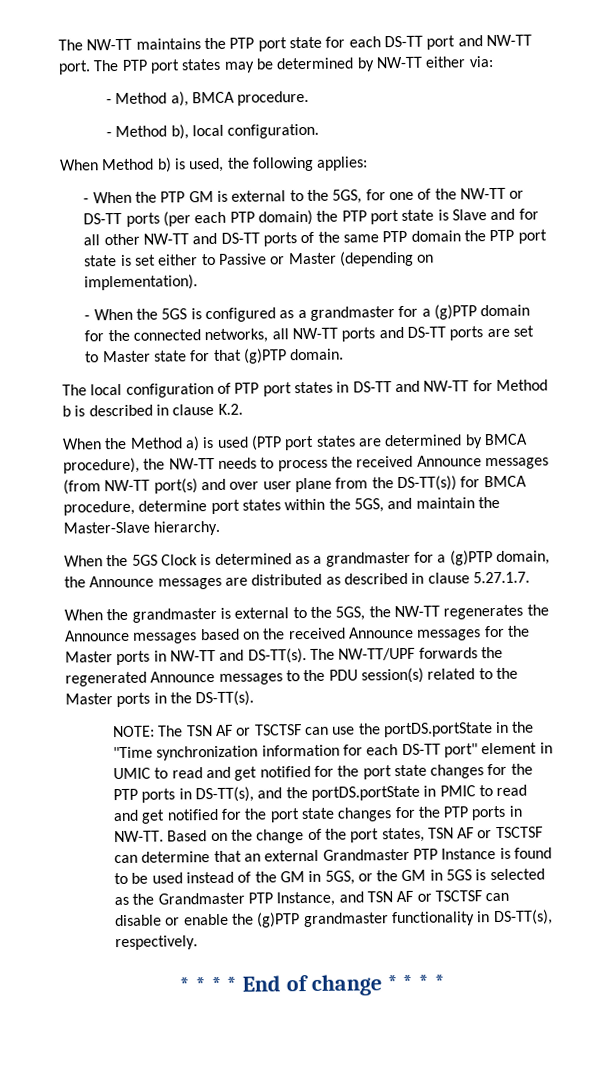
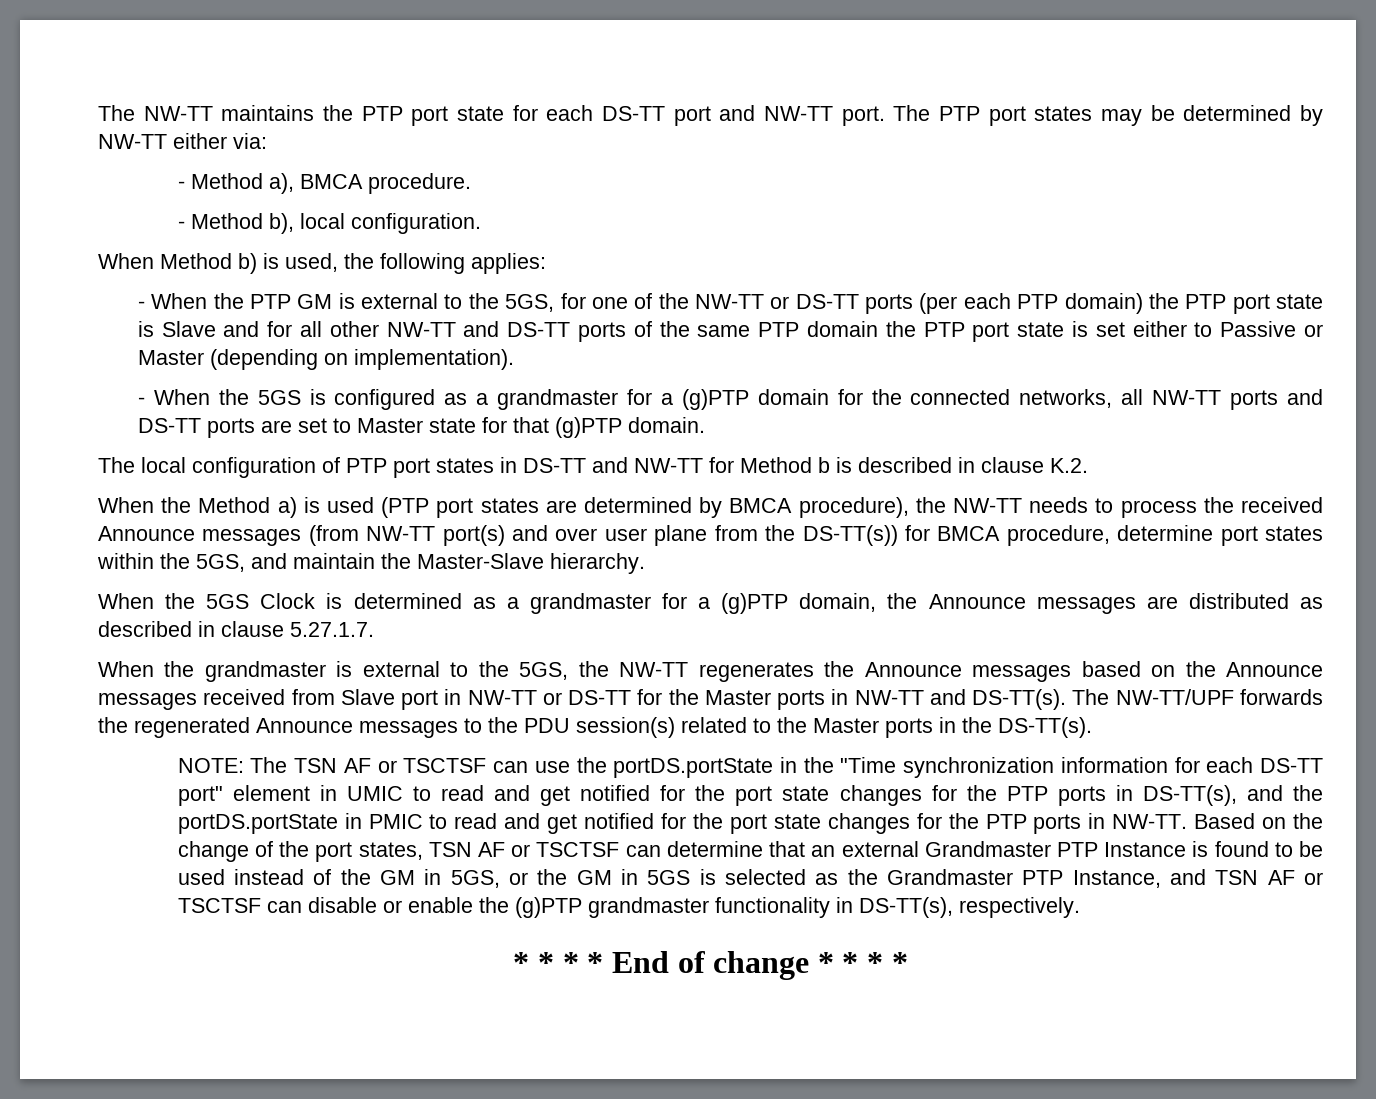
- When the grandmaster is external to the 5GS, the NW-TT regenerates the Announce messages based on the received Announce messages for the Master ports in NW-TT and DS-TT(s).
+ When the grandmaster is external to the 5GS, the NW-TT regenerates the Announce messages based on the Announce messages received from Slave port in NW-TT or DS-TT for the Master ports in NW-TT and DS-TT(s).

